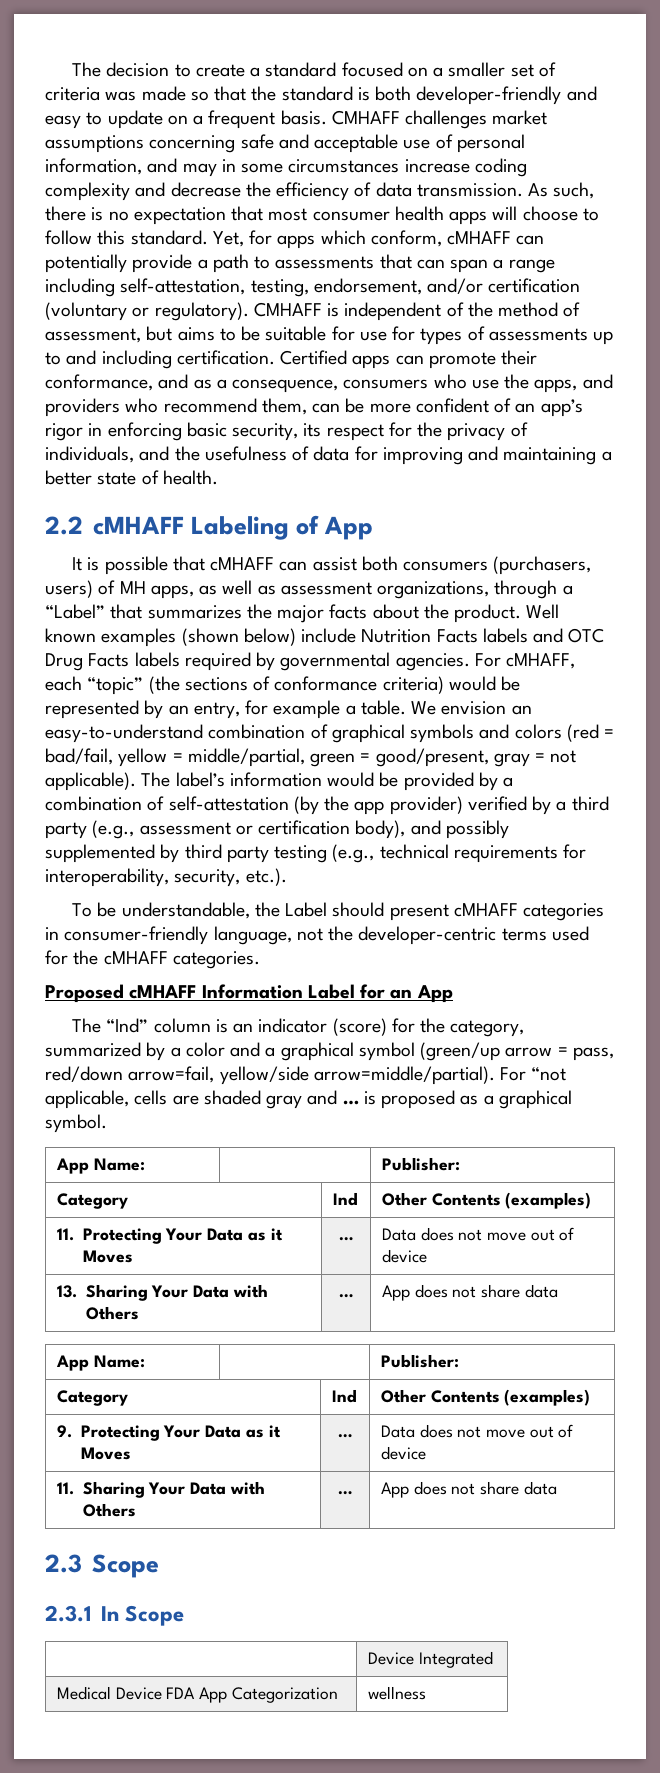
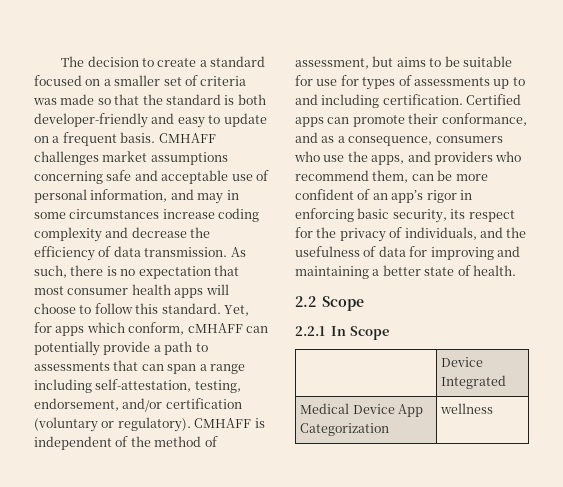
- 2.2 cMHAFF Labeling of App
- It is possible that cMHAFF can assist both consumers (purchasers, users) of MH apps, as well as assessment organizations, through a “Label” that summarizes the major facts about the product. Well known examples (shown below) include Nutrition Facts labels and OTC Drug Facts labels required by governmental agencies. For cMHAFF, each “topic” (the sections of conformance criteria) would be represented by an entry, for example a table. We envision an easy-to-understand combination of graphical symbols and colors (red = bad/fail, yellow = middle/partial, green = good/present, gray = not applicable). The label’s information would be provided by a combination of self-attestation (by the app provider) verified by a third party (e.g., assessment or certification body), and possibly supplemented by third party testing (e.g., technical requirements for interoperability, security, etc.).
- To be understandable, the Label should present cMHAFF categories in consumer-friendly language, not the developer-centric terms used for the cMHAFF categories.
- Proposed cMHAFF Information Label for an App
- The “Ind” column is an indicator (score) for the category, summarized by a color and a graphical symbol (green/up arrow = pass, red/down arrow=fail, yellow/side arrow=middle/partial). For “not applicable, cells are shaded gray and … is proposed as a graphical symbol.
- App Name: | | Publisher:
- Category | Ind | Other Contents (examples)
- 11. Protecting Your Data as it Moves | … | Data does not move out of device
- 13. Sharing Your Data with Others | … | App does not share data
- App Name: | | Publisher:
- Category | Ind | Other Contents (examples)
- 9. Protecting Your Data as it Moves | … | Data does not move out of device
- 11. Sharing Your Data with Others | … | App does not share data
- 2.3 Scope
- 2.3.1 In Scope
+ 2.2 Scope
+ 2.2.1 In Scope
- Medical Device FDA App Categorization | wellness
+ Medical Device App Categorization | wellness

